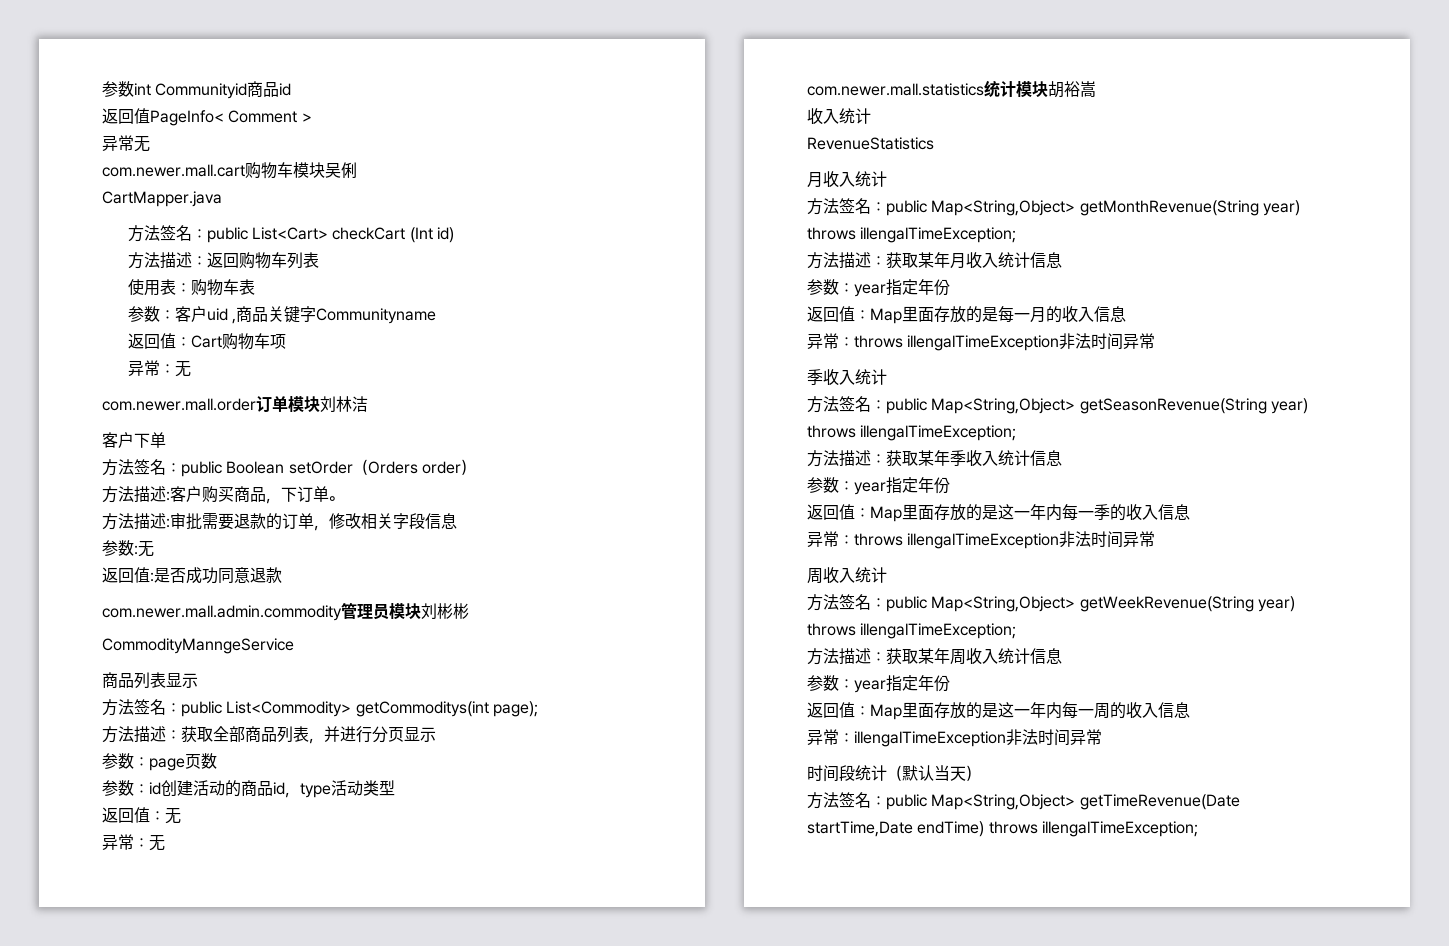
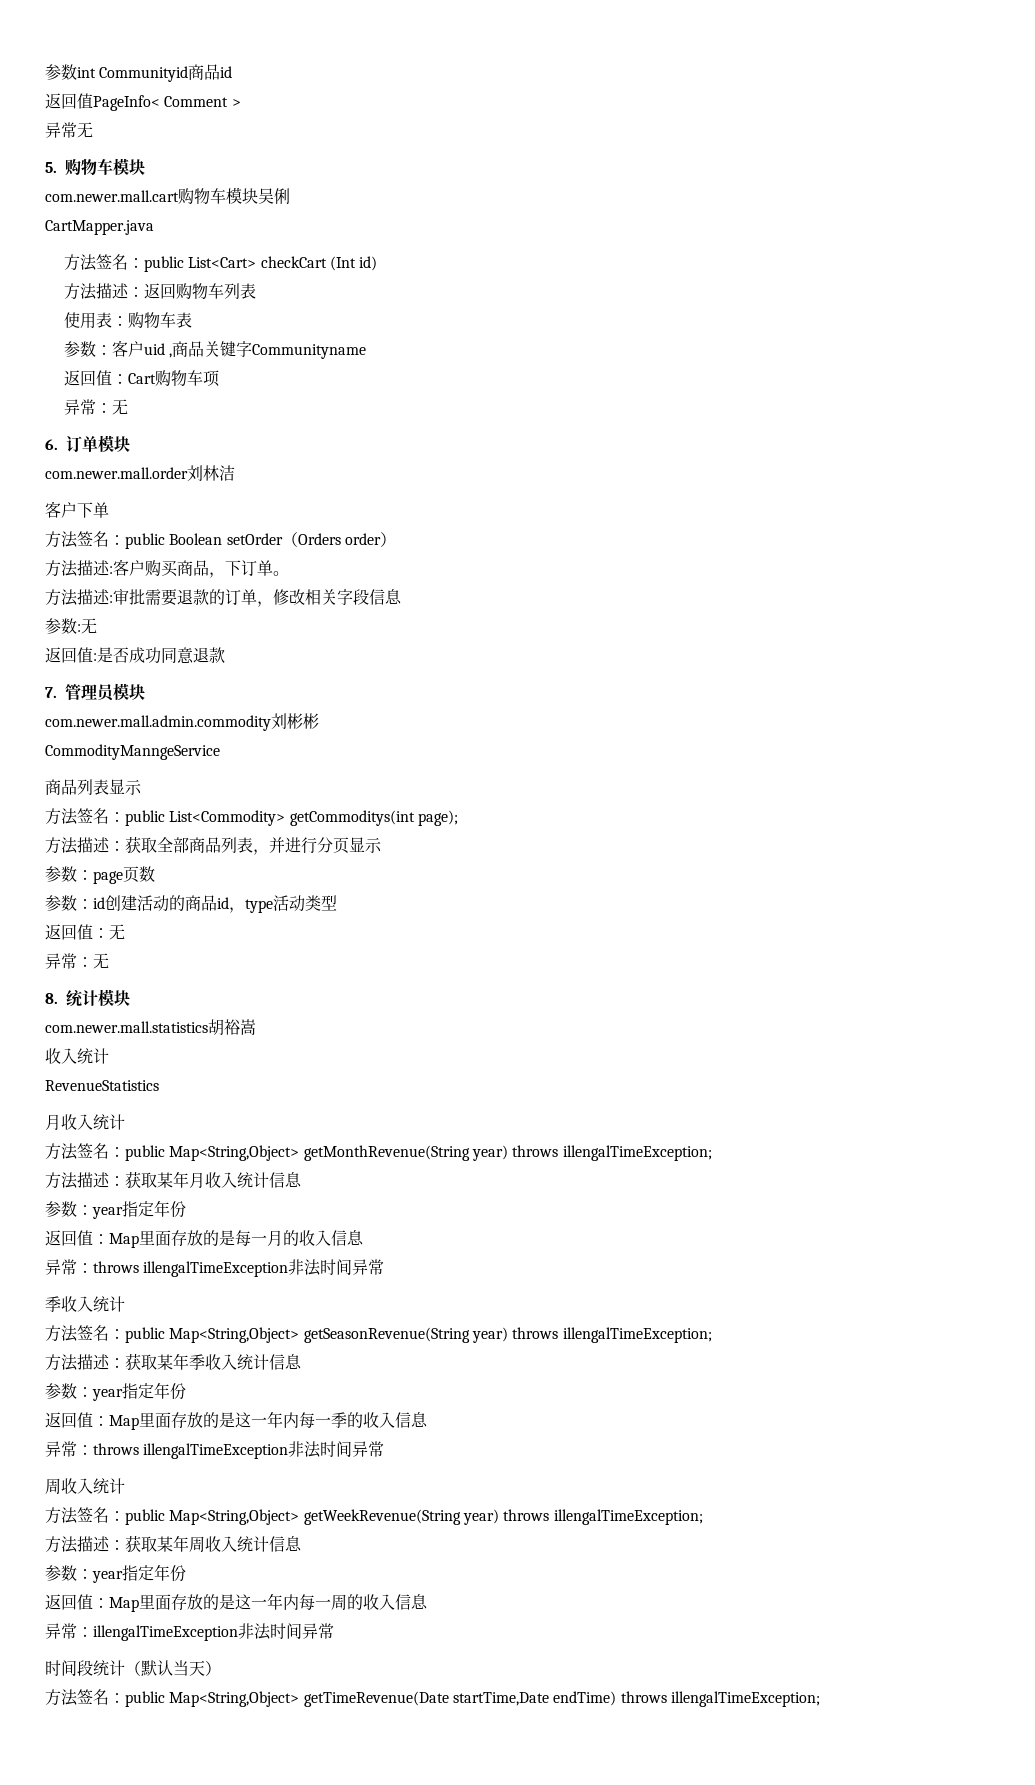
+ 5.购物车模块
- com.newer.mall.order订单模块刘林洁
+ 6.订单模块
+ com.newer.mall.order刘林洁
- com.newer.mall.admin.commodity管理员模块刘彬彬
+ 7.管理员模块
+ com.newer.mall.admin.commodity刘彬彬
- com.newer.mall.statistics统计模块胡裕嵩
+ 8.统计模块
+ com.newer.mall.statistics胡裕嵩

